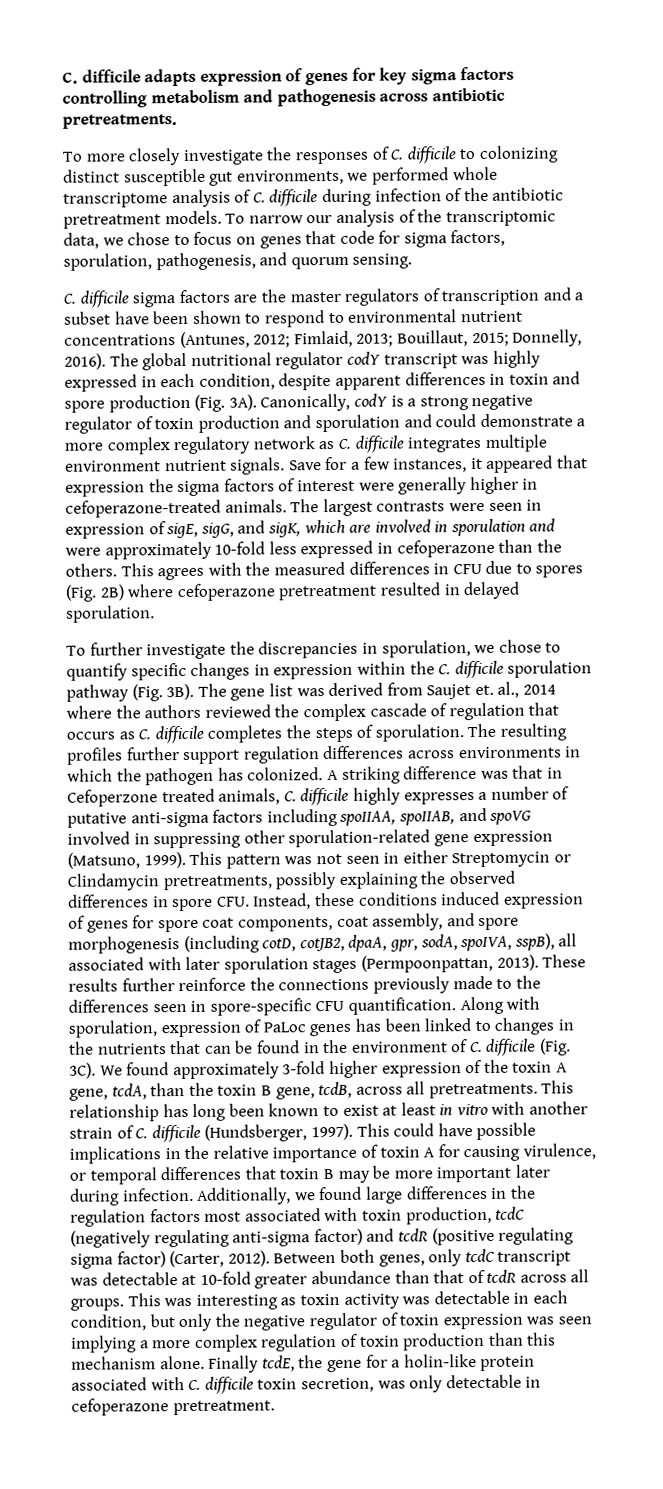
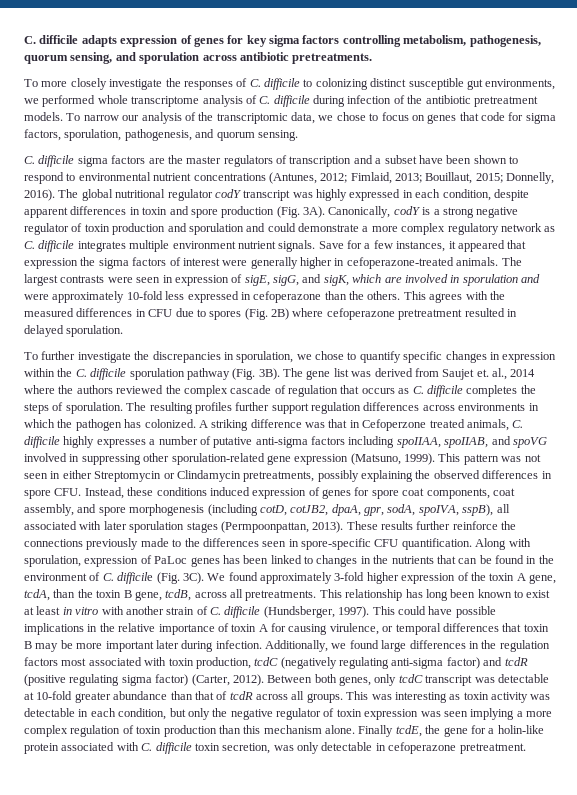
- C. difficile adapts expression of genes for key sigma factors controlling metabolism and pathogenesis across antibiotic pretreatments.
+ C. difficile adapts expression of genes for key sigma factors controlling metabolism, pathogenesis, quorum sensing, and sporulation across antibiotic pretreatments.

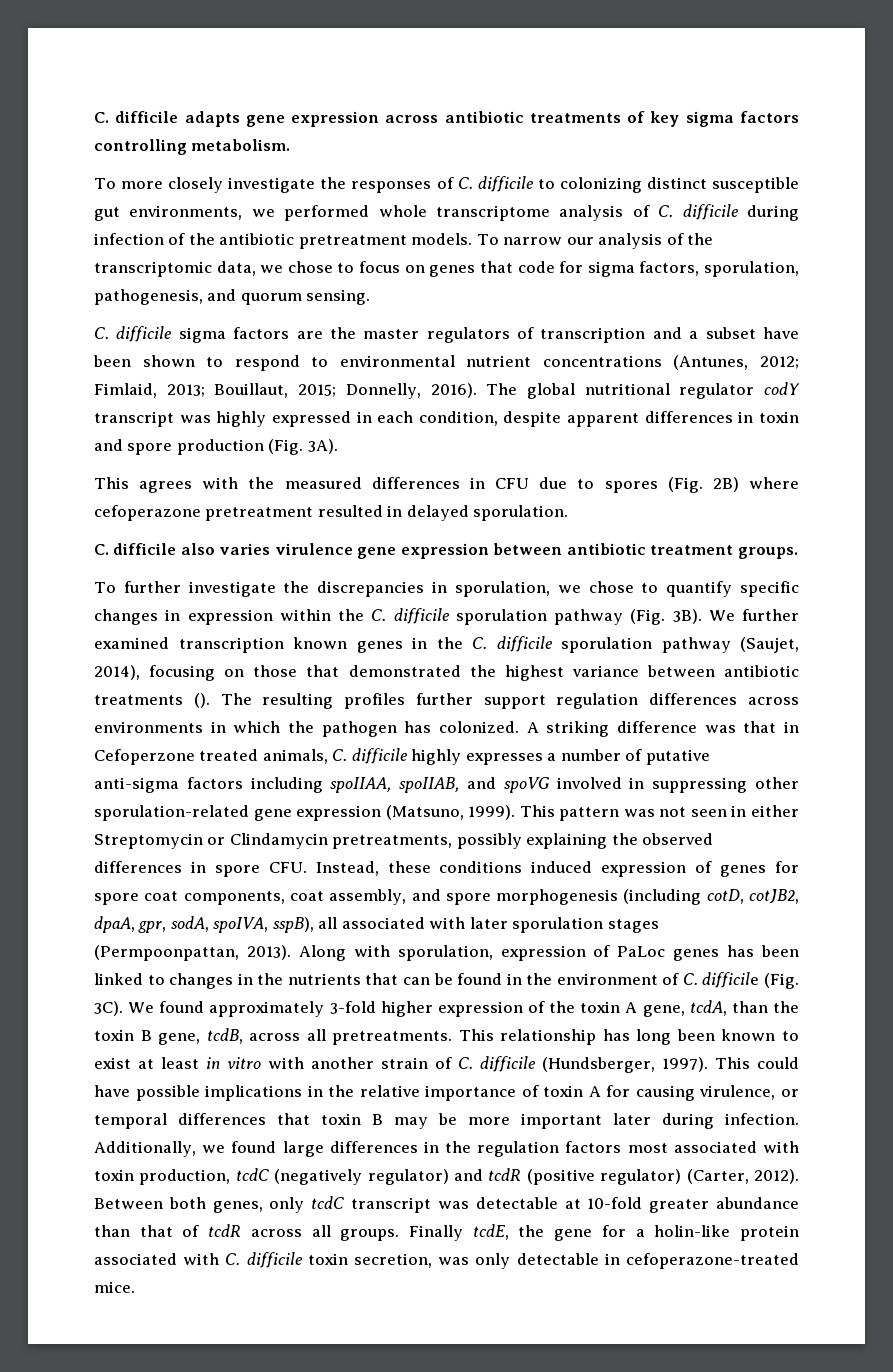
- C. difficile adapts expression of genes for key sigma factors controlling metabolism, pathogenesis, quorum sensing, and sporulation across antibiotic pretreatments.
+ C. difficile adapts gene expression across antibiotic treatments of key sigma factors controlling metabolism.
- The global nutritional regulator codY transcript was highly expressed in each condition, despite apparent differences in toxin and spore production (Fig. 3A). Canonically, codY is a strong negative regulator of toxin production and sporulation and could demonstrate a more complex regulatory network as C. difficile integrates multiple environment nutrient signals. Save for a few instances, it appeared that expression the sigma factors of interest were generally higher in cefoperazone-treated animals. The largest contrasts were seen in expression of sigE, sigG, and sigK, which are involved in sporulation and were approximately 10-fold less expressed in cefoperazone than the others. This agrees with the measured differences in CFU due to spores (Fig. 2B) where cefoperazone pretreatment resulted in delayed sporulation.
+ The global nutritional regulator codY transcript was highly expressed in each condition, despite apparent differences in toxin and spore production (Fig. 3A).
+ This agrees with the measured differences in CFU due to spores (Fig. 2B) where cefoperazone pretreatment resulted in delayed sporulation.
+ C. difficile also varies virulence gene expression between antibiotic treatment groups.
- The gene list was derived from Saujet et. al., 2014 where the authors reviewed the complex cascade of regulation that occurs as C. difficile completes the steps of sporulation.
+ We further examined transcription known genes in the C. difficile sporulation pathway (Saujet, 2014), focusing on those that demonstrated the highest variance between antibiotic treatments ().
- These results further reinforce the connections previously made to the differences seen in spore-specific CFU quantification.
- Additionally, we found large differences in the regulation factors most associated with toxin production, tcdC (negatively regulating anti-sigma factor) and tcdR (positive regulating sigma factor) (Carter, 2012).
+ Additionally, we found large differences in the regulation factors most associated with toxin production, tcdC (negatively regulator) and tcdR (positive regulator) (Carter, 2012).
- This was interesting as toxin activity was detectable in each condition, but only the negative regulator of toxin expression was seen implying a more complex regulation of toxin production than this mechanism alone.
- Finally tcdE, the gene for a holin-like protein associated with C. difficile toxin secretion, was only detectable in cefoperazone pretreatment.
+ Finally tcdE, the gene for a holin-like protein associated with C. difficile toxin secretion, was only detectable in cefoperazone-treated mice.

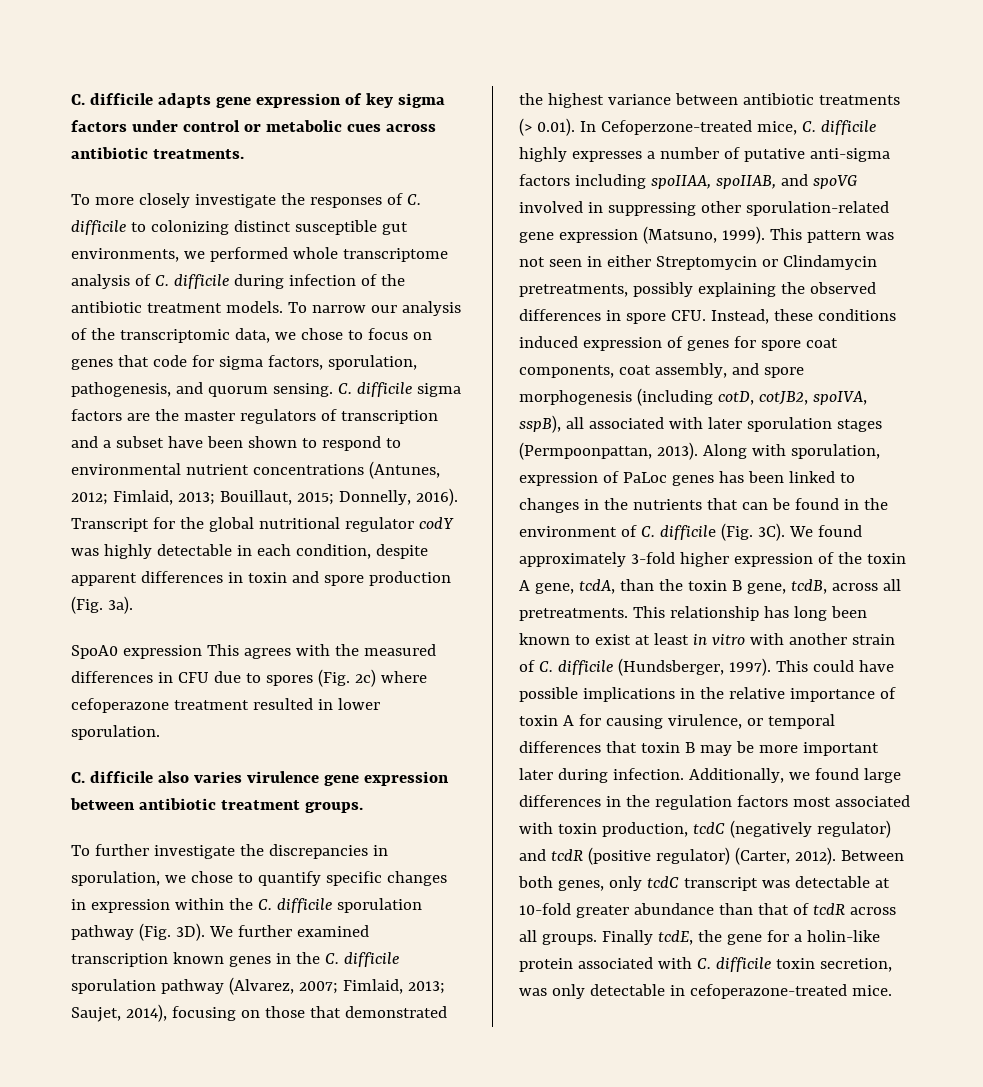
- C. difficile adapts gene expression across antibiotic treatments of key sigma factors controlling metabolism.
+ C. difficile adapts gene expression of key sigma factors under control or metabolic cues across antibiotic treatments.
- To more closely investigate the responses of C. difficile to colonizing distinct susceptible gut environments, we performed whole transcriptome analysis of C. difficile during infection of the antibiotic pretreatment models.
+ To more closely investigate the responses of C. difficile to colonizing distinct susceptible gut environments, we performed whole transcriptome analysis of C. difficile during infection of the antibiotic treatment models.
- To narrow our analysis of the transcriptomic data, we chose to focus on genes that code for sigma factors, sporulation, pathogenesis, and quorum sensing.
- C. difficile sigma factors are the master regulators of transcription and a subset have been shown to respond to environmental nutrient concentrations (Antunes, 2012; Fimlaid, 2013; Bouillaut, 2015; Donnelly, 2016).
+ To narrow our analysis of the transcriptomic data, we chose to focus on genes that code for sigma factors, sporulation, pathogenesis, and quorum sensing. C. difficile sigma factors are the master regulators of transcription and a subset have been shown to respond to environmental nutrient concentrations (Antunes, 2012; Fimlaid, 2013; Bouillaut, 2015; Donnelly, 2016).
- The global nutritional regulator codY transcript was highly expressed in each condition, despite apparent differences in toxin and spore production (Fig. 3A).
- This agrees with the measured differences in CFU due to spores (Fig. 2B) where cefoperazone pretreatment resulted in delayed sporulation.
+ Transcript for the global nutritional regulator codY was highly detectable in each condition, despite apparent differences in toxin and spore production (Fig. 3a).
+ SpoA0 expression This agrees with the measured differences in CFU due to spores (Fig. 2c) where cefoperazone treatment resulted in lower sporulation.
- To further investigate the discrepancies in sporulation, we chose to quantify specific changes in expression within the C. difficile sporulation pathway (Fig. 3B).
+ To further investigate the discrepancies in sporulation, we chose to quantify specific changes in expression within the C. difficile sporulation pathway (Fig. 3D).
- We further examined transcription known genes in the C. difficile sporulation pathway (Saujet, 2014), focusing on those that demonstrated the highest variance between antibiotic treatments (). The resulting profiles further support regulation differences across environments in which the pathogen has colonized. A striking difference was that in Cefoperzone treated animals, C. difficile highly expresses a number of putative anti-sigma factors including spoIIAA, spoIIAB, and spoVG involved in suppressing other sporulation-related gene expression (Matsuno, 1999).
+ We further examined transcription known genes in the C. difficile sporulation pathway (Alvarez, 2007; Fimlaid, 2013; Saujet, 2014), focusing on those that demonstrated the highest variance between antibiotic treatments (> 0.01). In Cefoperzone-treated mice, C. difficile highly expresses a number of putative anti-sigma factors including spoIIAA, spoIIAB, and spoVG involved in suppressing other sporulation-related gene expression (Matsuno, 1999).
- This pattern was not seen in either Streptomycin or Clindamycin pretreatments, possibly explaining the observed differences in spore CFU. Instead, these conditions induced expression of genes for spore coat components, coat assembly, and spore morphogenesis (including cotD, cotJB2, dpaA, gpr, sodA, spoIVA, sspB), all associated with later sporulation stages (Permpoonpattan, 2013).
+ This pattern was not seen in either Streptomycin or Clindamycin pretreatments, possibly explaining the observed differences in spore CFU. Instead, these conditions induced expression of genes for spore coat components, coat assembly, and spore morphogenesis (including cotD, cotJB2, spoIVA, sspB), all associated with later sporulation stages (Permpoonpattan, 2013).

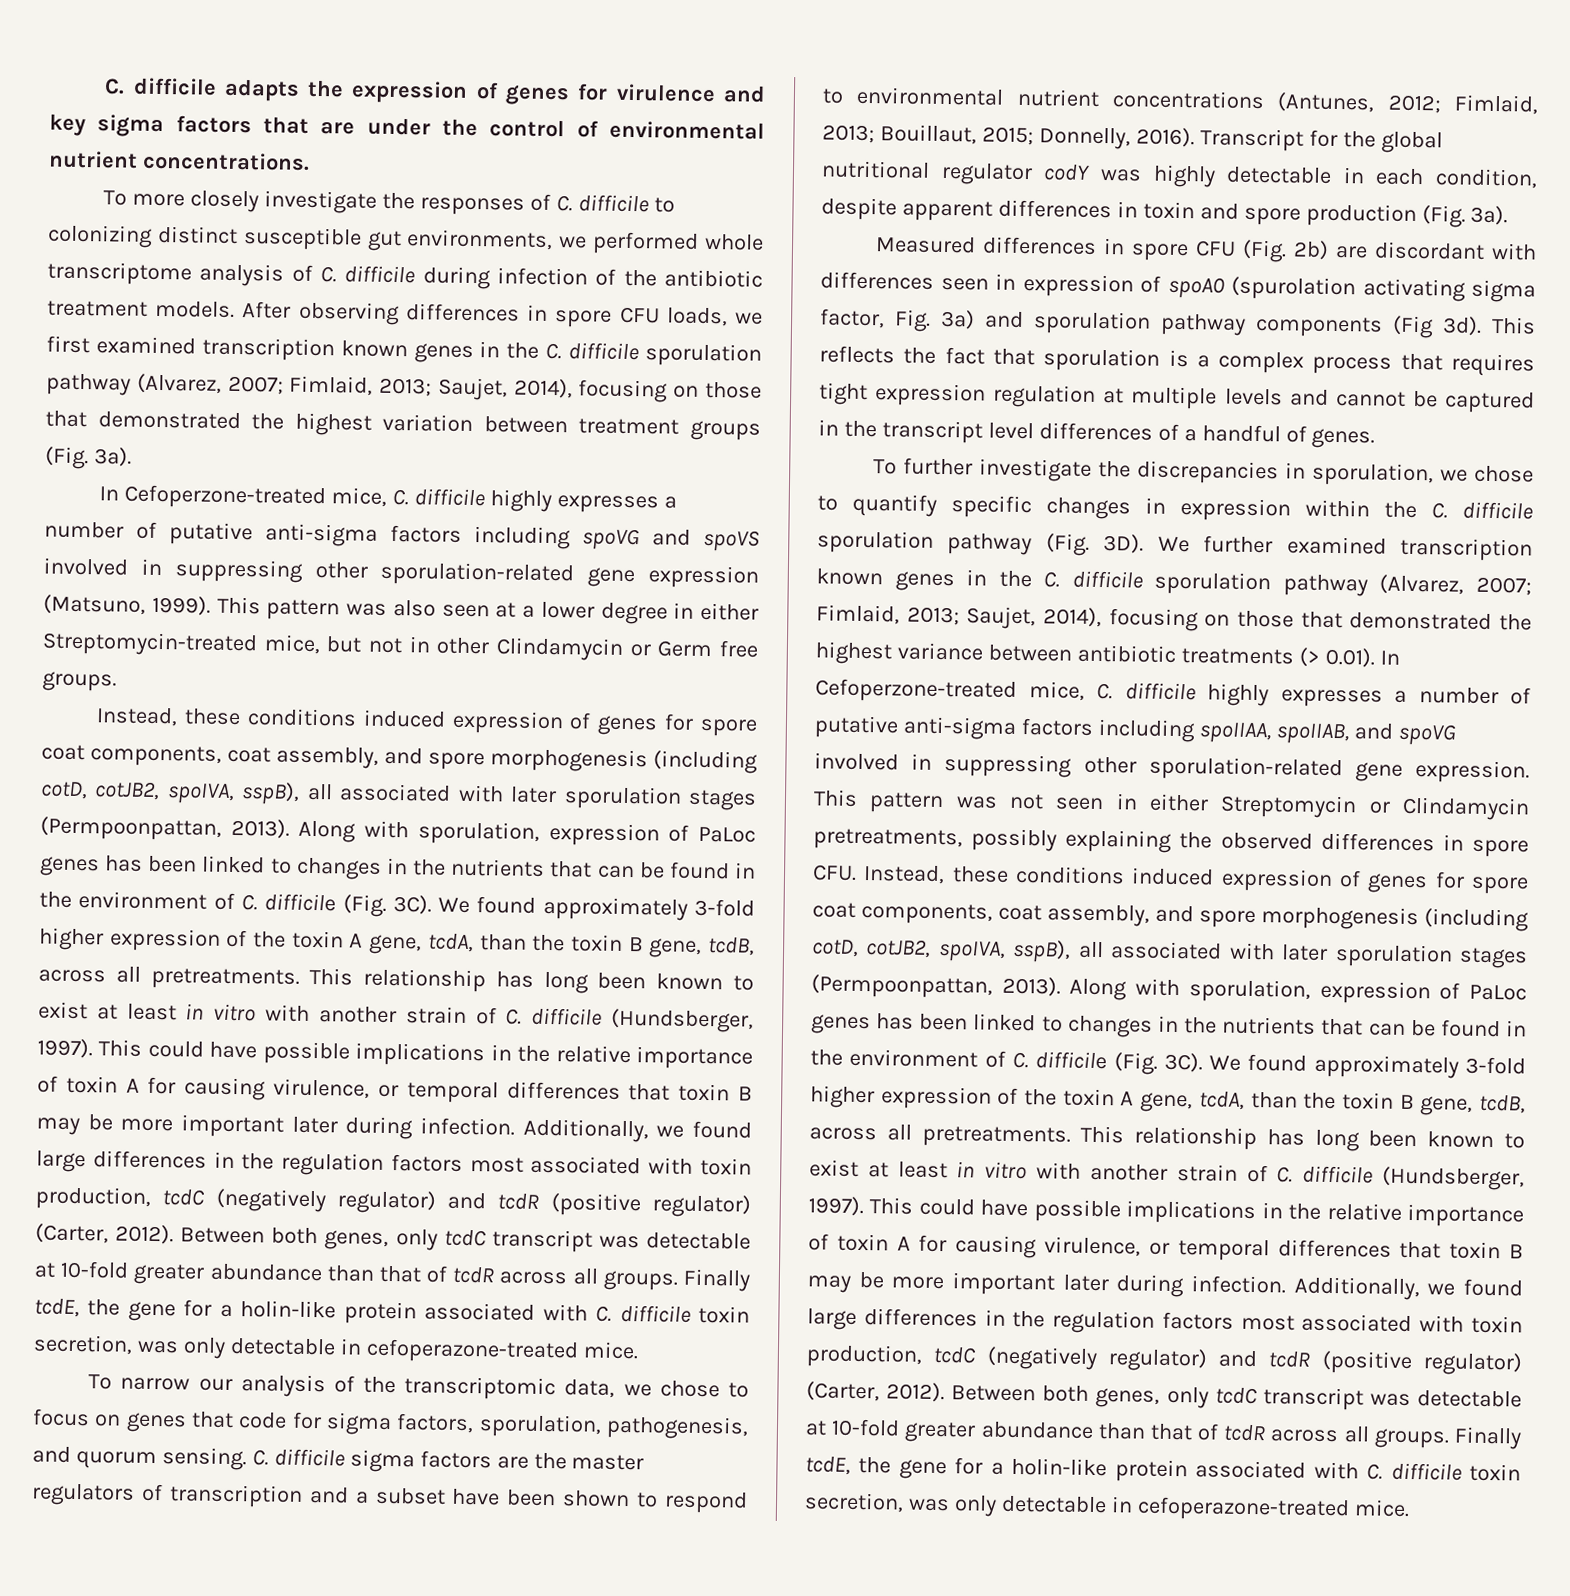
- C. difficile adapts gene expression of key sigma factors under control or metabolic cues across antibiotic treatments.
+ C. difficile adapts the expression of genes for virulence and key sigma factors that are under the control of environmental nutrient concentrations.
- To more closely investigate the responses of C. difficile to colonizing distinct susceptible gut environments, we performed whole transcriptome analysis of C. difficile during infection of the antibiotic treatment models. To narrow our analysis of the transcriptomic data, we chose to focus on genes that code for sigma factors, sporulation, pathogenesis, and quorum sensing.
+ To more closely investigate the responses of C. difficile to colonizing distinct susceptible gut environments, we performed whole transcriptome analysis of C. difficile during infection of the antibiotic treatment models. After observing differences in spore CFU loads, we first examined transcription known genes in the C. difficile sporulation pathway (Alvarez, 2007; Fimlaid, 2013; Saujet, 2014), focusing on those that demonstrated the highest variation between treatment groups (Fig. 3a).
+ In Cefoperzone-treated mice, C. difficile highly expresses a number of putative anti-sigma factors including spoVG and spoVS involved in suppressing other sporulation-related gene expression (Matsuno, 1999). This pattern was also seen at a lower degree in either Streptomycin-treated mice, but not in other Clindamycin or Germ free groups.
+ Instead, these conditions induced expression of genes for spore coat components, coat assembly, and spore morphogenesis (including cotD, cotJB2, spoIVA, sspB), all associated with later sporulation stages (Permpoonpattan, 2013). Along with sporulation, expression of PaLoc genes has been linked to changes in the nutrients that can be found in the environment of C. difficile (Fig. 3C). We found approximately 3-fold higher expression of the toxin A gene, tcdA, than the toxin B gene, tcdB, across all pretreatments. This relationship has long been known to exist at least in vitro with another strain of C. difficile (Hundsberger, 1997). This could have possible implications in the relative importance of toxin A for causing virulence, or temporal differences that toxin B may be more important later during infection. Additionally, we found large differences in the regulation factors most associated with toxin production, tcdC (negatively regulator) and tcdR (positive regulator) (Carter, 2012). Between both genes, only tcdC transcript was detectable at 10-fold greater abundance than that of tcdR across all groups. Finally tcdE, the gene for a holin-like protein associated with C. difficile toxin secretion, was only detectable in cefoperazone-treated mice.
+ To narrow our analysis of the transcriptomic data, we chose to focus on genes that code for sigma factors, sporulation, pathogenesis, and quorum sensing.
- SpoA0 expression This agrees with the measured differences in CFU due to spores (Fig. 2c) where cefoperazone treatment resulted in lower sporulation.
- C. difficile also varies virulence gene expression between antibiotic treatment groups.
+ Measured differences in spore CFU (Fig. 2b) are discordant with differences seen in expression of spoA0 (spurolation activating sigma factor, Fig. 3a) and sporulation pathway components (Fig 3d). This reflects the fact that sporulation is a complex process that requires tight expression regulation at multiple levels and cannot be captured in the transcript level differences of a handful of genes.
- We further examined transcription known genes in the C. difficile sporulation pathway (Alvarez, 2007; Fimlaid, 2013; Saujet, 2014), focusing on those that demonstrated the highest variance between antibiotic treatments (> 0.01). In Cefoperzone-treated mice, C. difficile highly expresses a number of putative anti-sigma factors including spoIIAA, spoIIAB, and spoVG involved in suppressing other sporulation-related gene expression (Matsuno, 1999).
+ We further examined transcription known genes in the C. difficile sporulation pathway (Alvarez, 2007; Fimlaid, 2013; Saujet, 2014), focusing on those that demonstrated the highest variance between antibiotic treatments (> 0.01). In Cefoperzone-treated mice, C. difficile highly expresses a number of putative anti-sigma factors including spoIIAA, spoIIAB, and spoVG involved in suppressing other sporulation-related gene expression.

